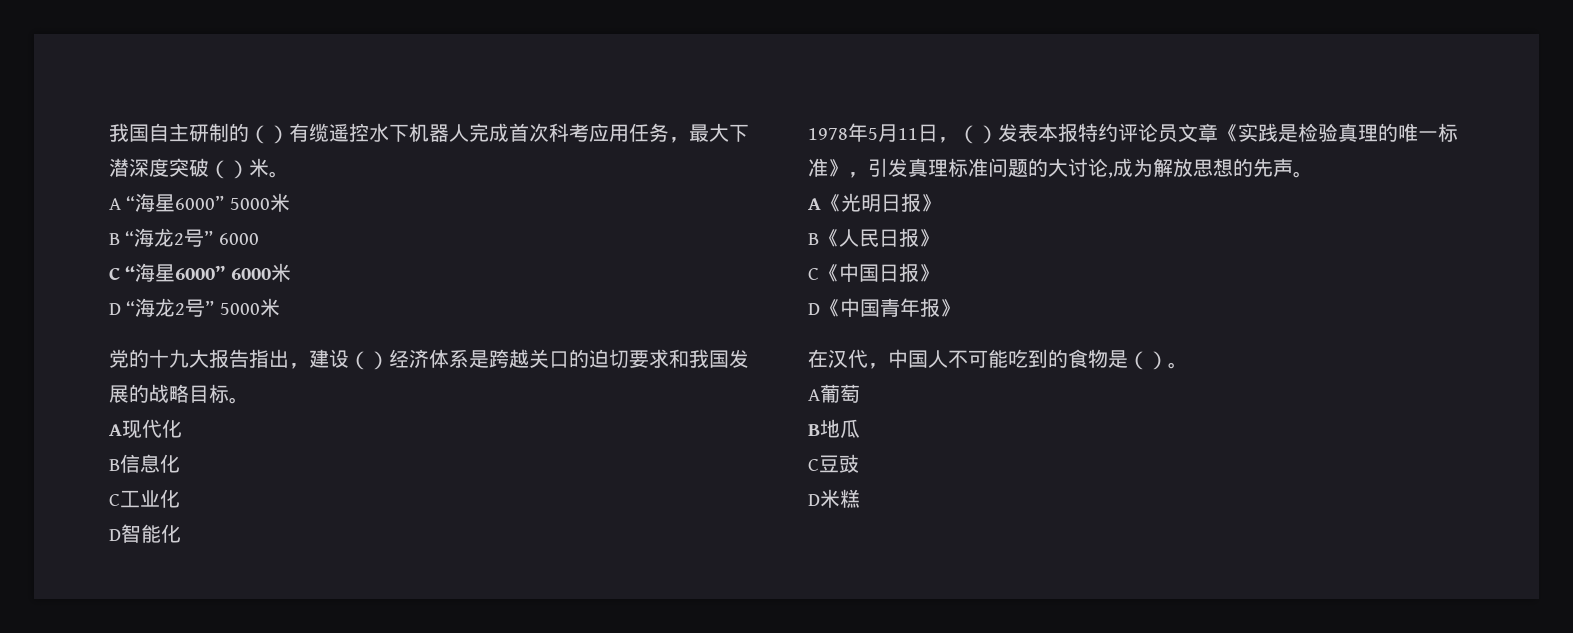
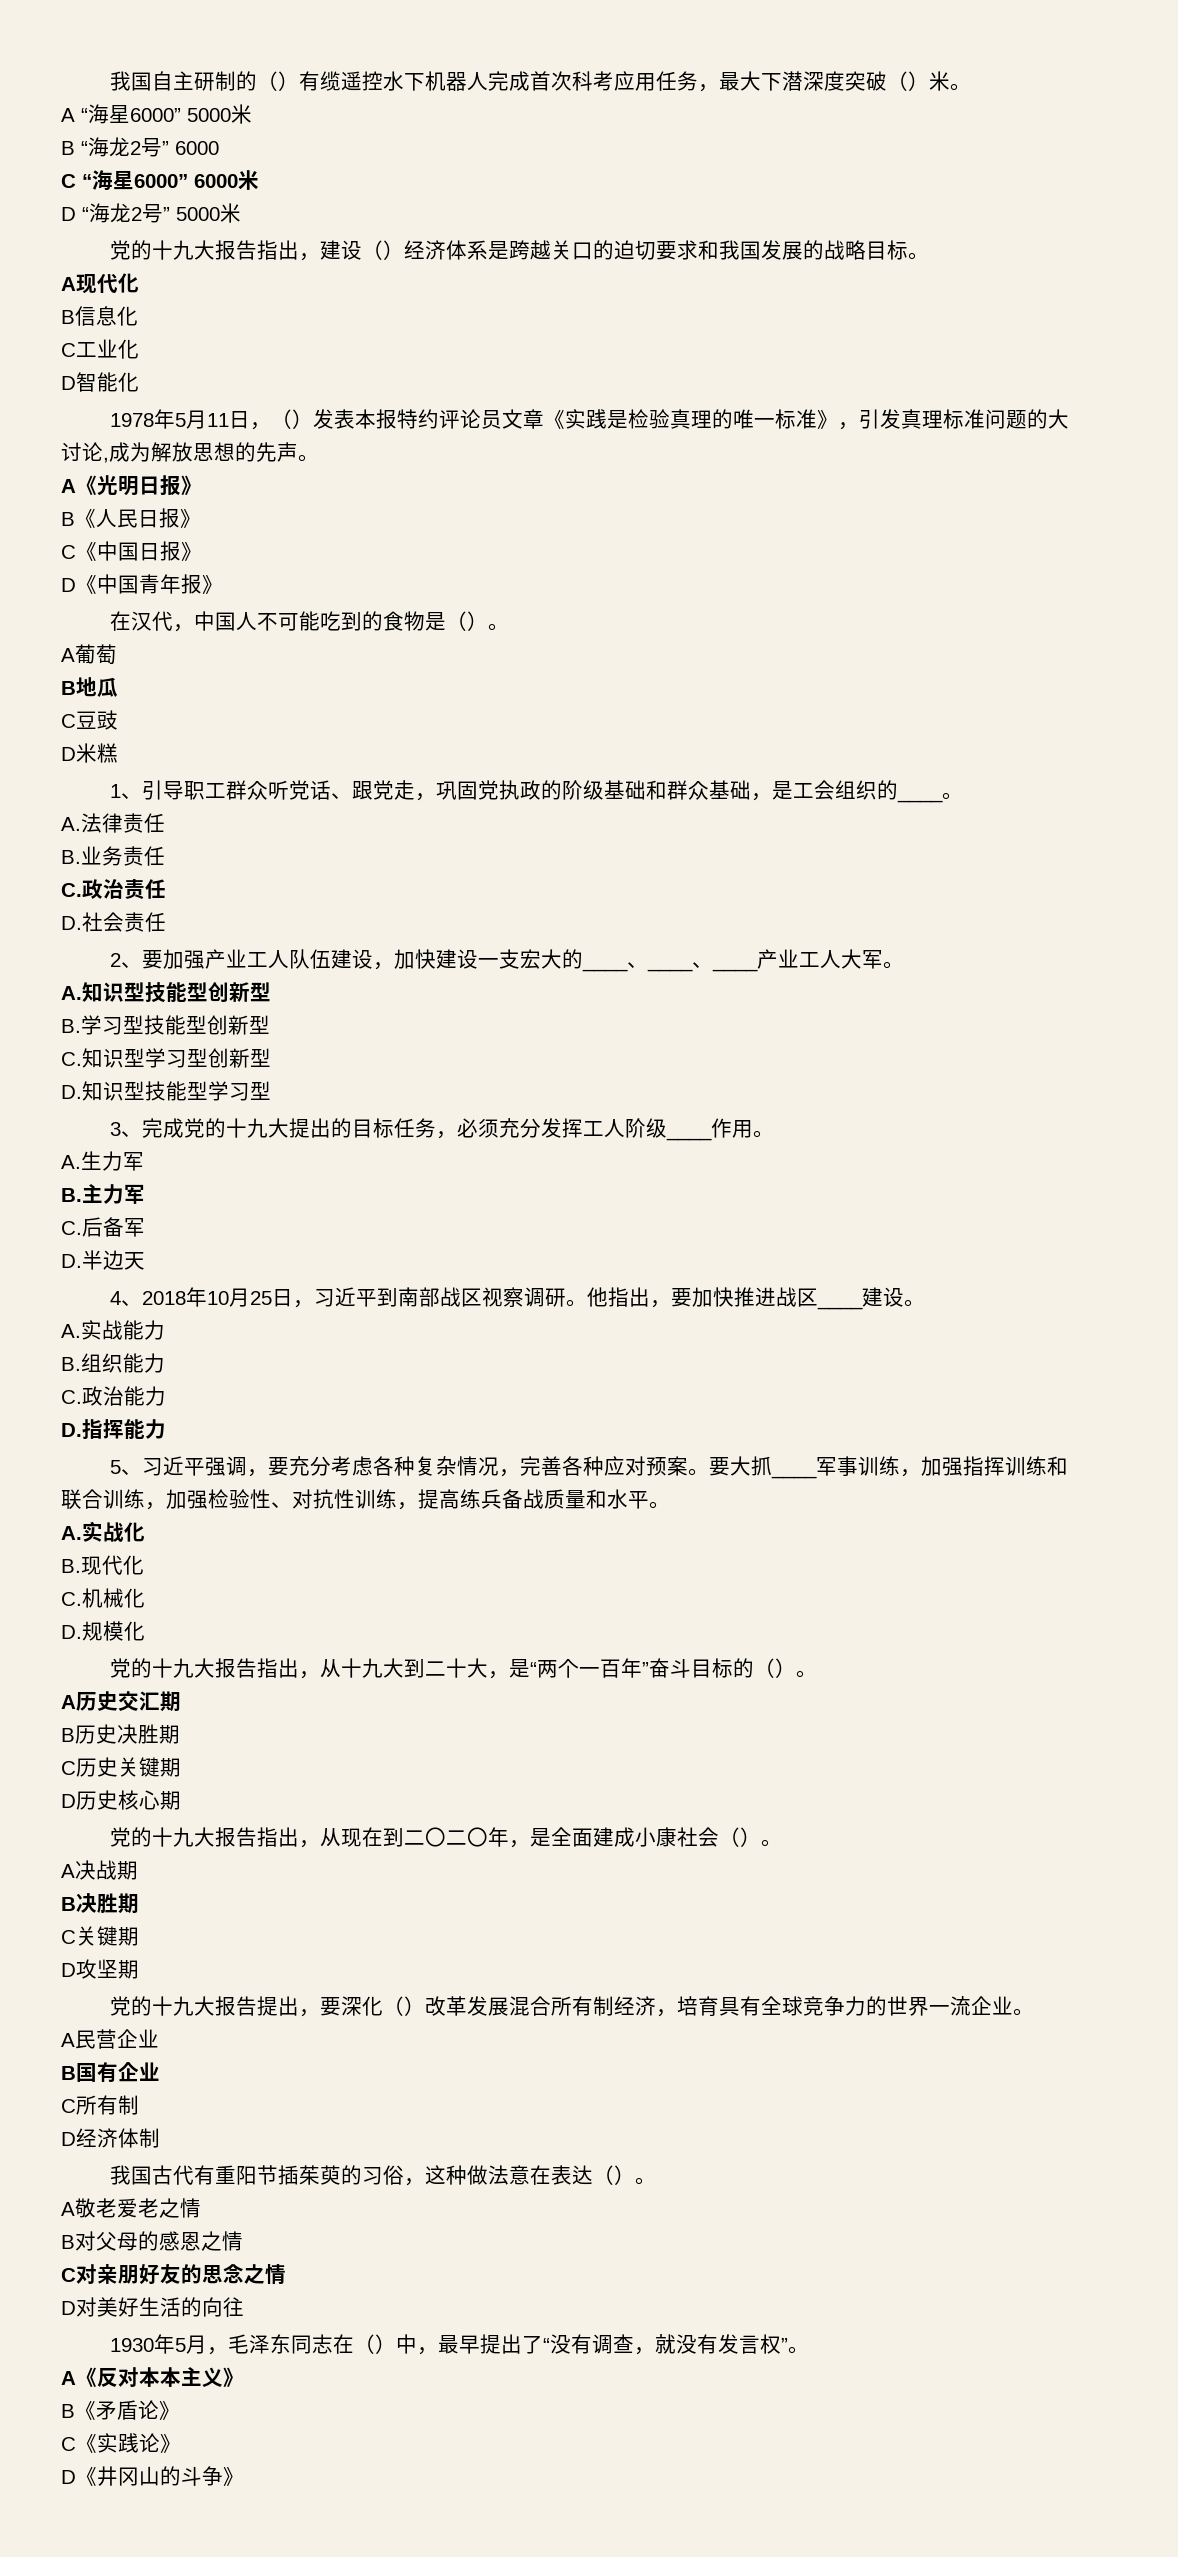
+ 1、引导职工群众听党话、跟党走，巩固党执政的阶级基础和群众基础，是工会组织的____。
+ A.法律责任
+ B.业务责任
+ C.政治责任
+ D.社会责任
+ 2、要加强产业工人队伍建设，加快建设一支宏大的____、____、____产业工人大军。
+ A.知识型技能型创新型
+ B.学习型技能型创新型
+ C.知识型学习型创新型
+ D.知识型技能型学习型
+ 3、完成党的十九大提出的目标任务，必须充分发挥工人阶级____作用。
+ A.生力军
+ B.主力军
+ C.后备军
+ D.半边天
+ 4、2018年10月25日，习近平到南部战区视察调研。他指出，要加快推进战区____建设。
+ A.实战能力
+ B.组织能力
+ C.政治能力
+ D.指挥能力
+ 5、习近平强调，要充分考虑各种复杂情况，完善各种应对预案。要大抓____军事训练，加强指挥训练和联合训练，加强检验性、对抗性训练，提高练兵备战质量和水平。
+ A.实战化
+ B.现代化
+ C.机械化
+ D.规模化
+ 党的十九大报告指出，从十九大到二十大，是“两个一百年”奋斗目标的（）。
+ A历史交汇期
+ B历史决胜期
+ C历史关键期
+ D历史核心期
+ 党的十九大报告指出，从现在到二〇二〇年，是全面建成小康社会（）。
+ A决战期
+ B决胜期
+ C关键期
+ D攻坚期
+ 党的十九大报告提出，要深化（）改革发展混合所有制经济，培育具有全球竞争力的世界一流企业。
+ A民营企业
+ B国有企业
+ C所有制
+ D经济体制
+ 我国古代有重阳节插茱萸的习俗，这种做法意在表达（）。
+ A敬老爱老之情
+ B对父母的感恩之情
+ C对亲朋好友的思念之情
+ D对美好生活的向往
+ 1930年5月，毛泽东同志在（）中，最早提出了“没有调查，就没有发言权”。
+ A《反对本本主义》
+ B《矛盾论》
+ C《实践论》
+ D《井冈山的斗争》

